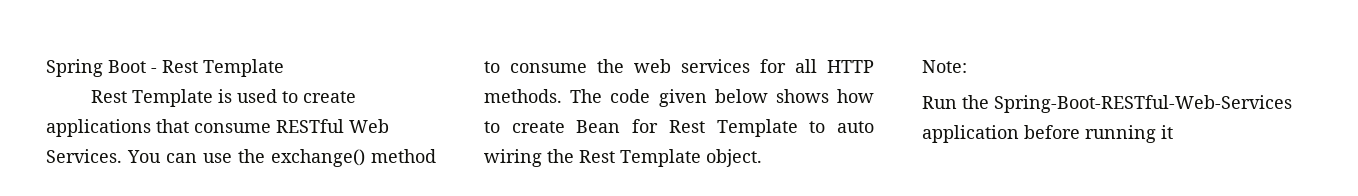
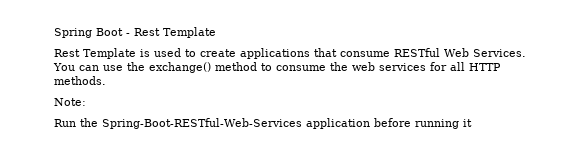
- The code given below shows how to create Bean for Rest Template to auto wiring the Rest Template object.

